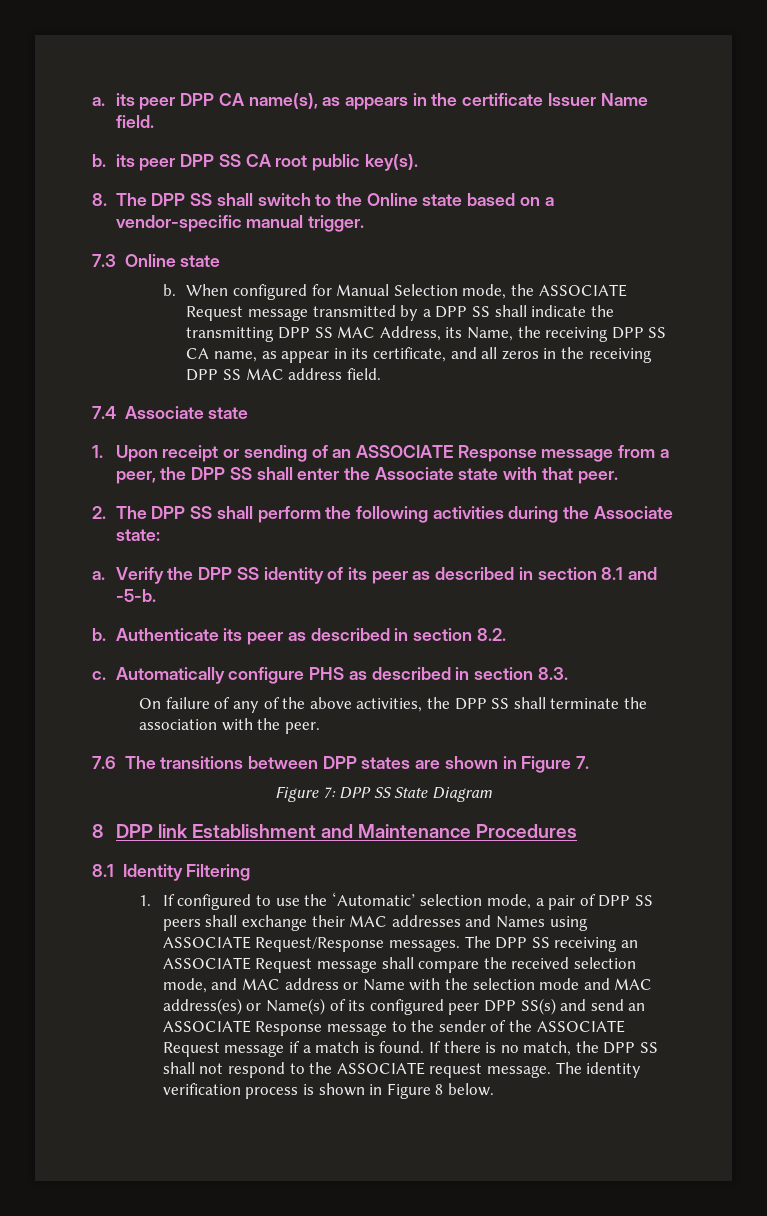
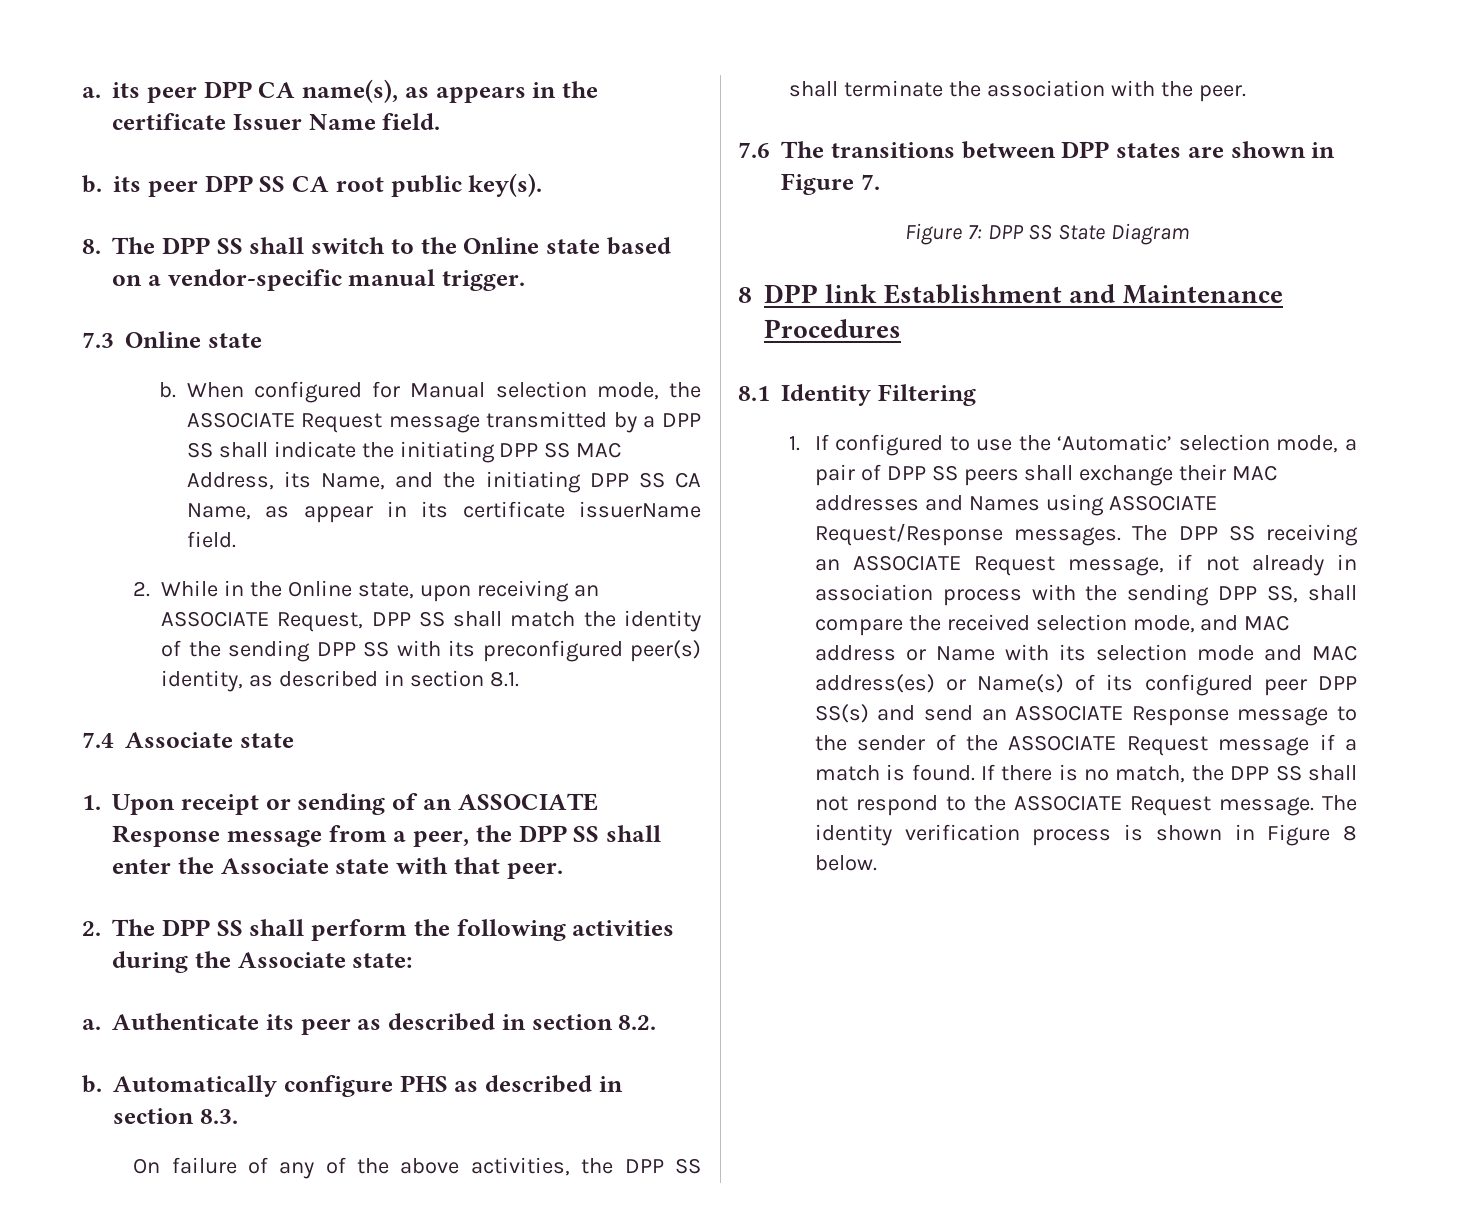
- When configured for Manual Selection mode, the ASSOCIATE Request message transmitted by a DPP SS shall indicate the transmitting DPP SS MAC Address, its Name, the receiving DPP SS CA name, as appear in its certificate, and all zeros in the receiving DPP SS MAC address field.
+ When configured for Manual selection mode, the ASSOCIATE Request message transmitted by a DPP SS shall indicate the initiating DPP SS MAC Address, its Name, and the initiating DPP SS CA Name, as appear in its certificate issuerName field.
+ 2. While in the Online state, upon receiving an ASSOCIATE Request, DPP SS shall match the identity of the sending DPP SS with its preconfigured peer(s) identity, as described in section 8.1.
- Verify the DPP SS identity of its peer as described in section 8.1 and -5-b.
- b.
  Authenticate its peer as described in section 8.2.
- c.
+ b.
- The DPP SS receiving an ASSOCIATE Request message shall compare the received selection mode, and MAC address or Name with the selection mode and MAC address(es) or Name(s) of its configured peer DPP SS(s) and send an ASSOCIATE Response message to the sender of the ASSOCIATE Request message if a match is found.
+ The DPP SS receiving an ASSOCIATE Request message, if not already in association process with the sending DPP SS, shall compare the received selection mode, and MAC address or Name with its selection mode and MAC address(es) or Name(s) of its configured peer DPP SS(s) and send an ASSOCIATE Response message to the sender of the ASSOCIATE Request message if a match is found.
- If there is no match, the DPP SS shall not respond to the ASSOCIATE request message.
+ If there is no match, the DPP SS shall not respond to the ASSOCIATE Request message.

